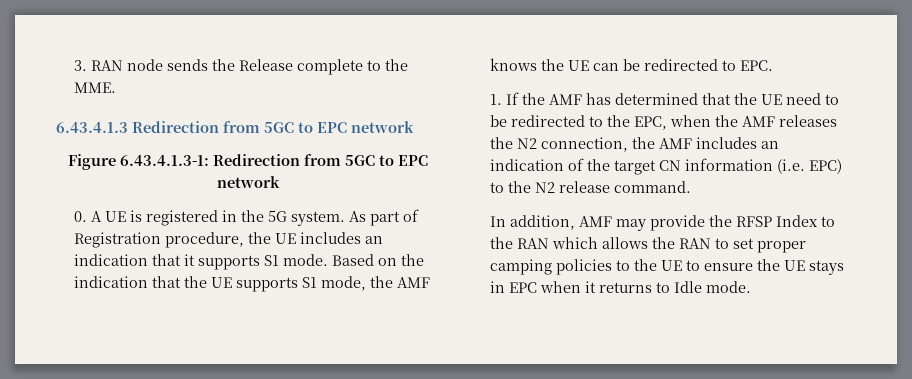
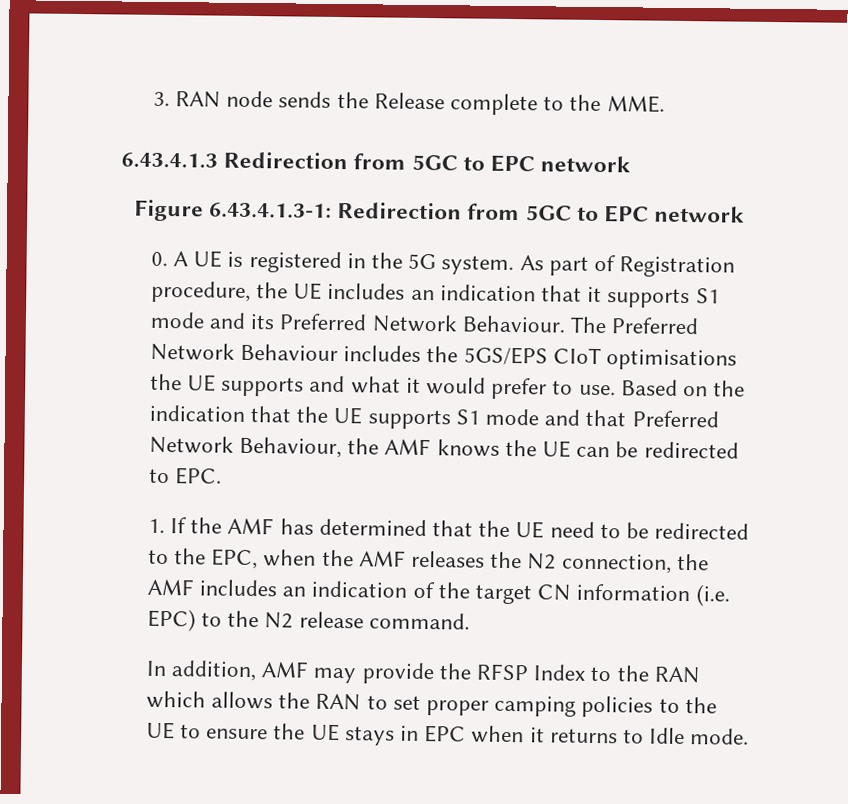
- As part of Registration procedure, the UE includes an indication that it supports S1 mode.
+ As part of Registration procedure, the UE includes an indication that it supports S1 mode and its Preferred Network Behaviour. The Preferred Network Behaviour includes the 5GS/EPS CIoT optimisations the UE supports and what it would prefer to use.
- Based on the indication that the UE supports S1 mode, the AMF knows the UE can be redirected to EPC.
+ Based on the indication that the UE supports S1 mode and that Preferred Network Behaviour, the AMF knows the UE can be redirected to EPC.

